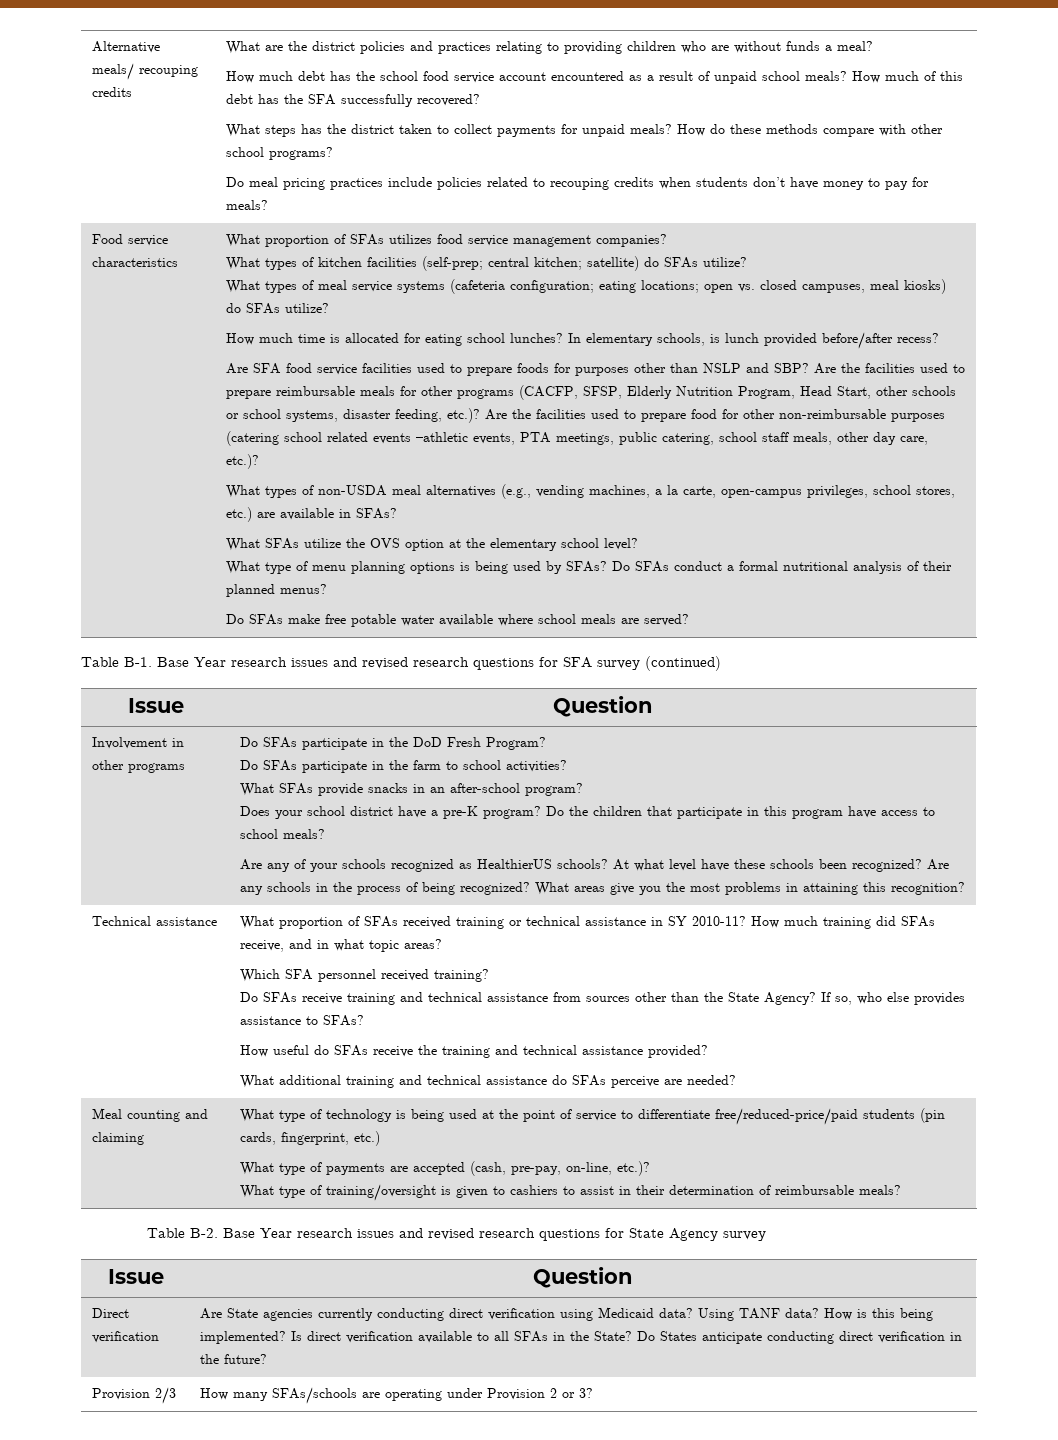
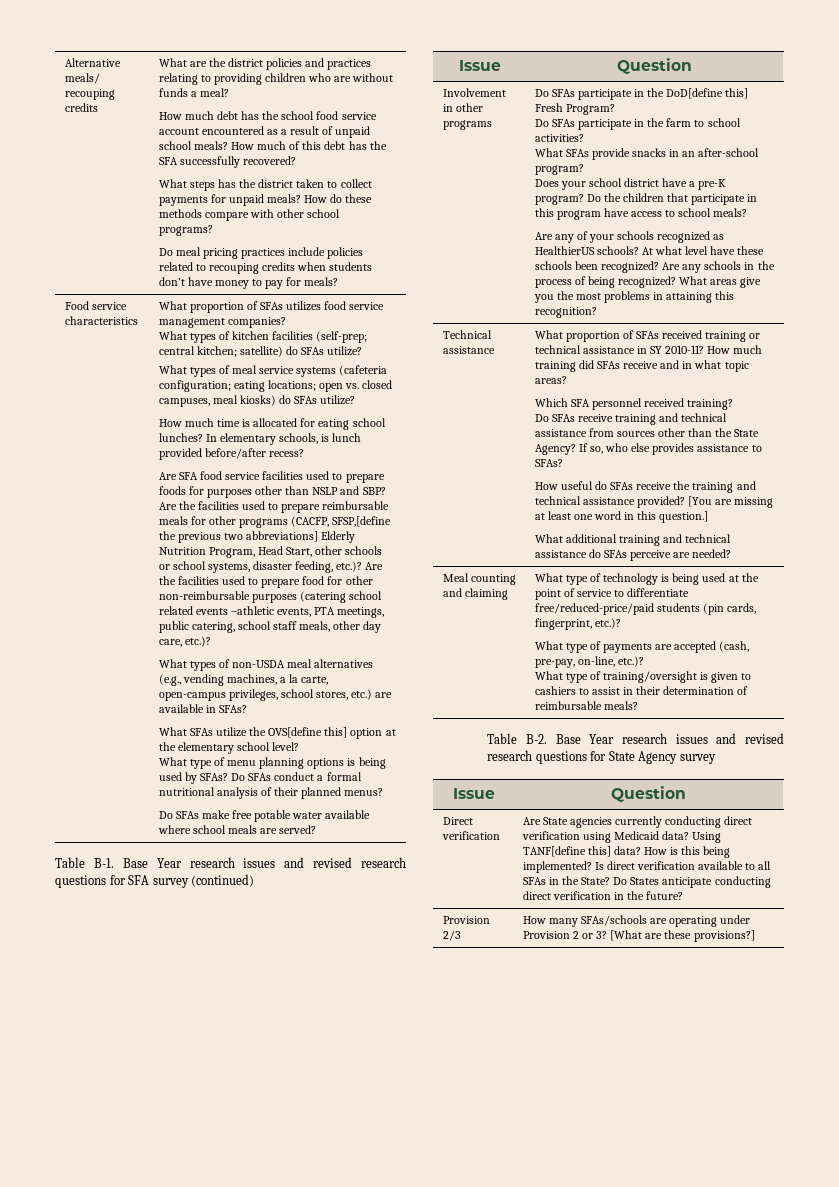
- Are the facilities used to prepare reimbursable meals for other programs (CACFP, SFSP, Elderly Nutrition Program, Head Start, other schools or school systems, disaster feeding, etc.)?
+ Are the facilities used to prepare reimbursable meals for other programs (CACFP, SFSP,[define the previous two abbreviations] Elderly Nutrition Program, Head Start, other schools or school systems, disaster feeding, etc.)?
- What SFAs utilize the OVS option at the elementary school level?
+ What SFAs utilize the OVS[define this] option at the elementary school level?
- Do SFAs participate in the DoD Fresh Program?
+ Do SFAs participate in the DoD[define this] Fresh Program?
- How much training did SFAs receive, and in what topic areas?
+ How much training did SFAs receive and in what topic areas?
+ [You are missing at least one word in this question.]
- What type of technology is being used at the point of service to differentiate free/reduced-price/paid students (pin cards, fingerprint, etc.)
+ What type of technology is being used at the point of service to differentiate free/reduced-price/paid students (pin cards, fingerprint, etc.)?
- Direct verification | Are State agencies currently conducting direct verification using Medicaid data? Using TANF data? How is this being implemented? Is direct verification available to all SFAs in the State? Do States anticipate conducting direct verification in the future?
+ Direct verification | Are State agencies currently conducting direct verification using Medicaid data? Using TANF[define this] data? How is this being implemented? Is direct verification available to all SFAs in the State? Do States anticipate conducting direct verification in the future?
- Provision 2/3 | How many SFAs/schools are operating under Provision 2 or 3?
+ Provision 2/3 | How many SFAs/schools are operating under Provision 2 or 3? [What are these provisions?]

